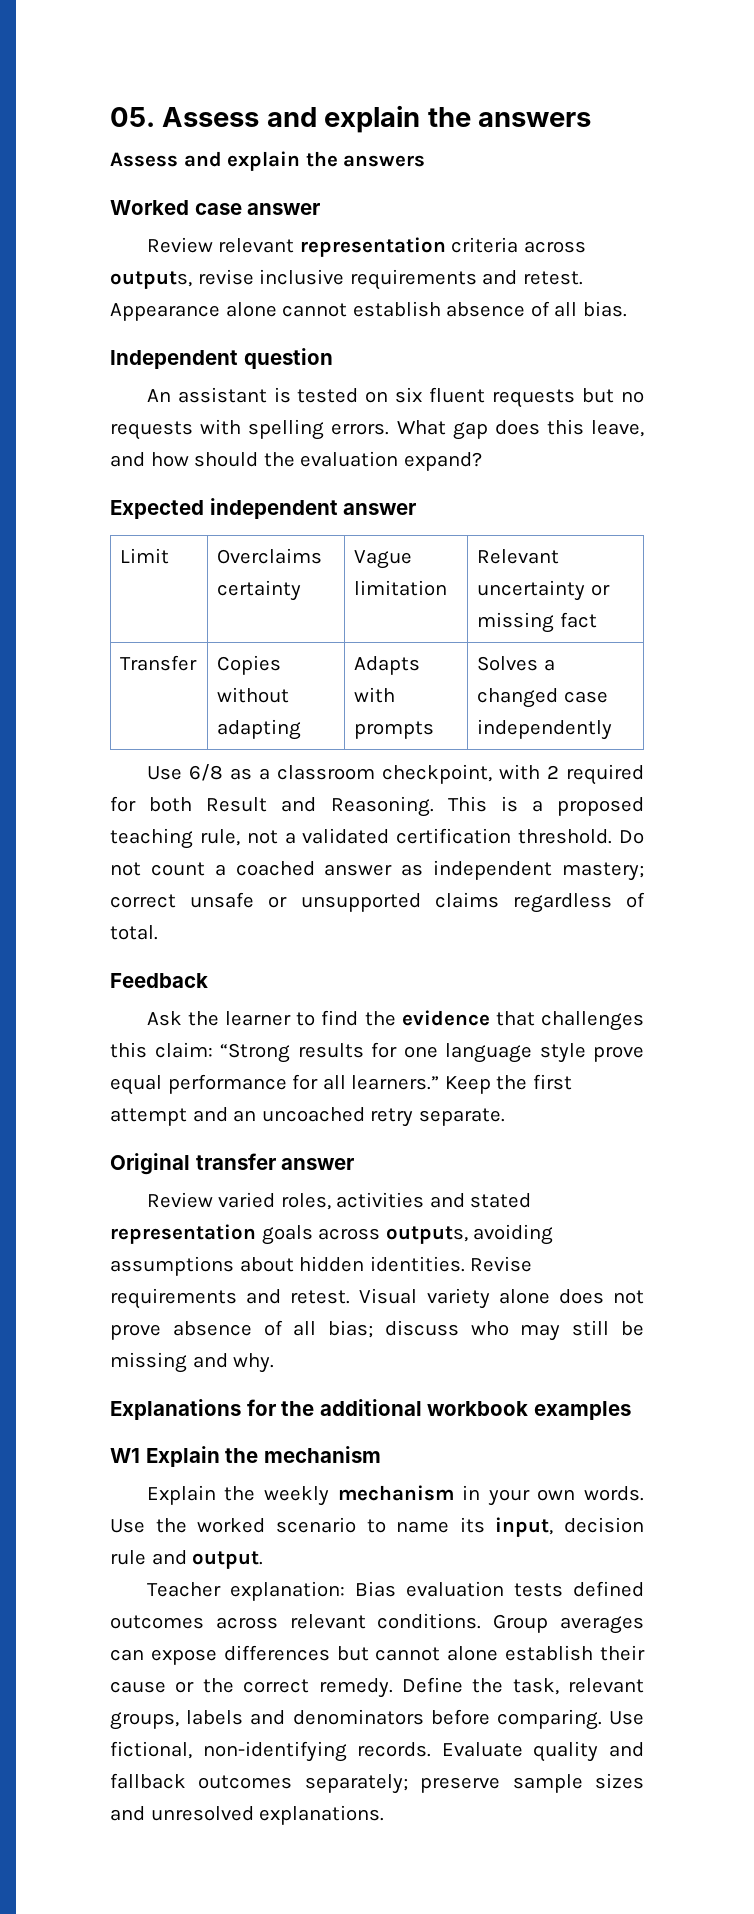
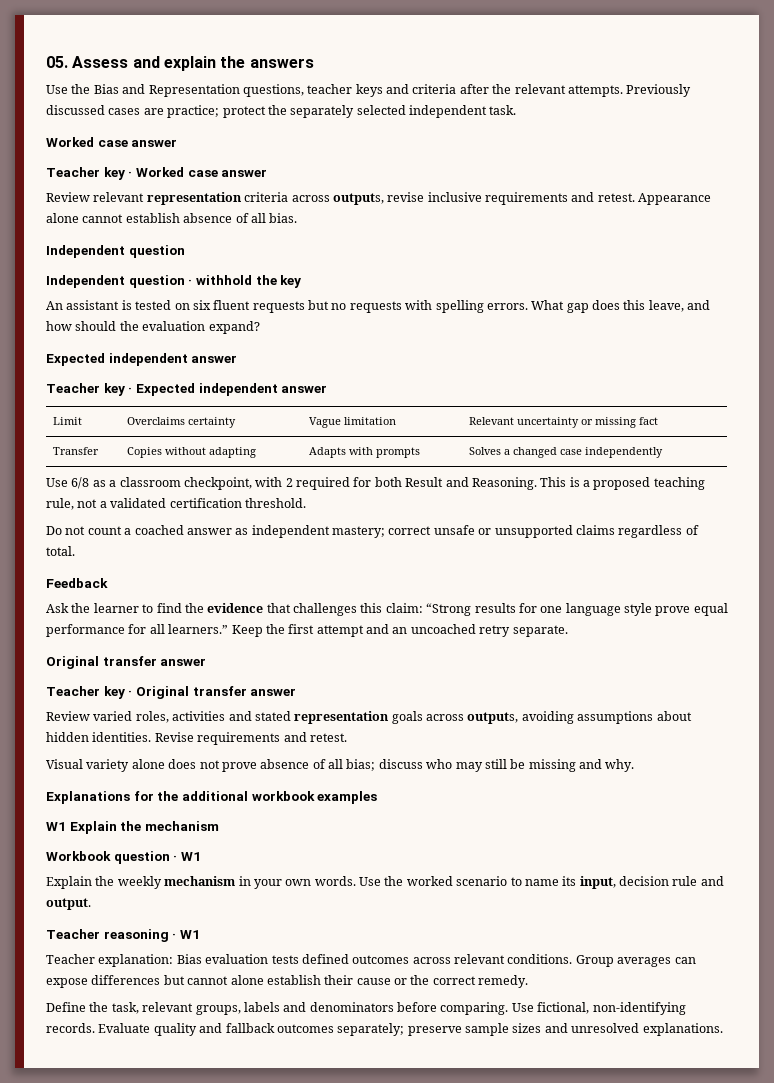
  05. Assess and explain the answers
- Assess and explain the answers
+ Use the Bias and Representation questions, teacher keys and criteria after the relevant attempts. Previously discussed cases are practice; protect the separately selected independent task.
  Worked case answer
+ Teacher key · Worked case answer
+ Independent question · withhold the key
+ Teacher key · Expected independent answer
- This is a proposed teaching rule, not a validated certification threshold. Do not count a coached answer as independent mastery; correct unsafe or unsupported claims regardless of total.
+ This is a proposed teaching rule, not a validated certification threshold.
+ Do not count a coached answer as independent mastery; correct unsafe or unsupported claims regardless of total.
+ Teacher key · Original transfer answer
- Revise requirements and retest. Visual variety alone does not prove absence of all bias; discuss who may still be missing and why.
+ Revise requirements and retest.
+ Visual variety alone does not prove absence of all bias; discuss who may still be missing and why.
+ Workbook question · W1
+ Teacher reasoning · W1
- Group averages can expose differences but cannot alone establish their cause or the correct remedy. Define the task, relevant groups, labels and denominators before comparing.
+ Group averages can expose differences but cannot alone establish their cause or the correct remedy.
+ Define the task, relevant groups, labels and denominators before comparing.

